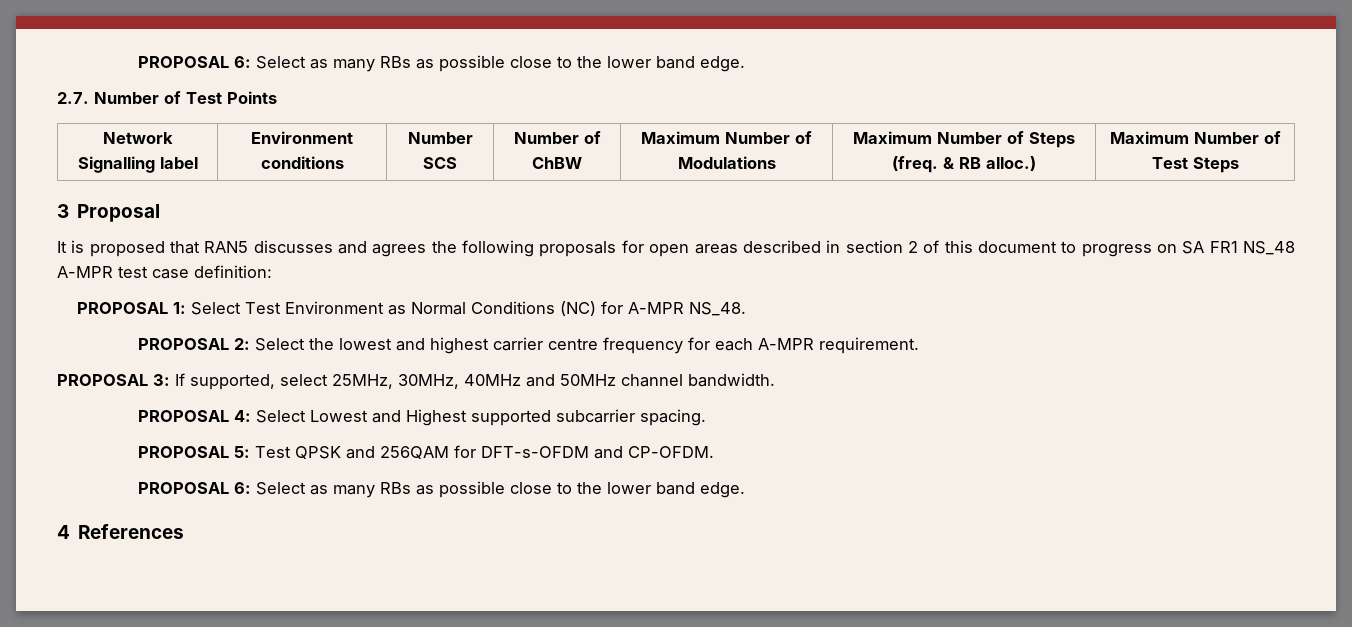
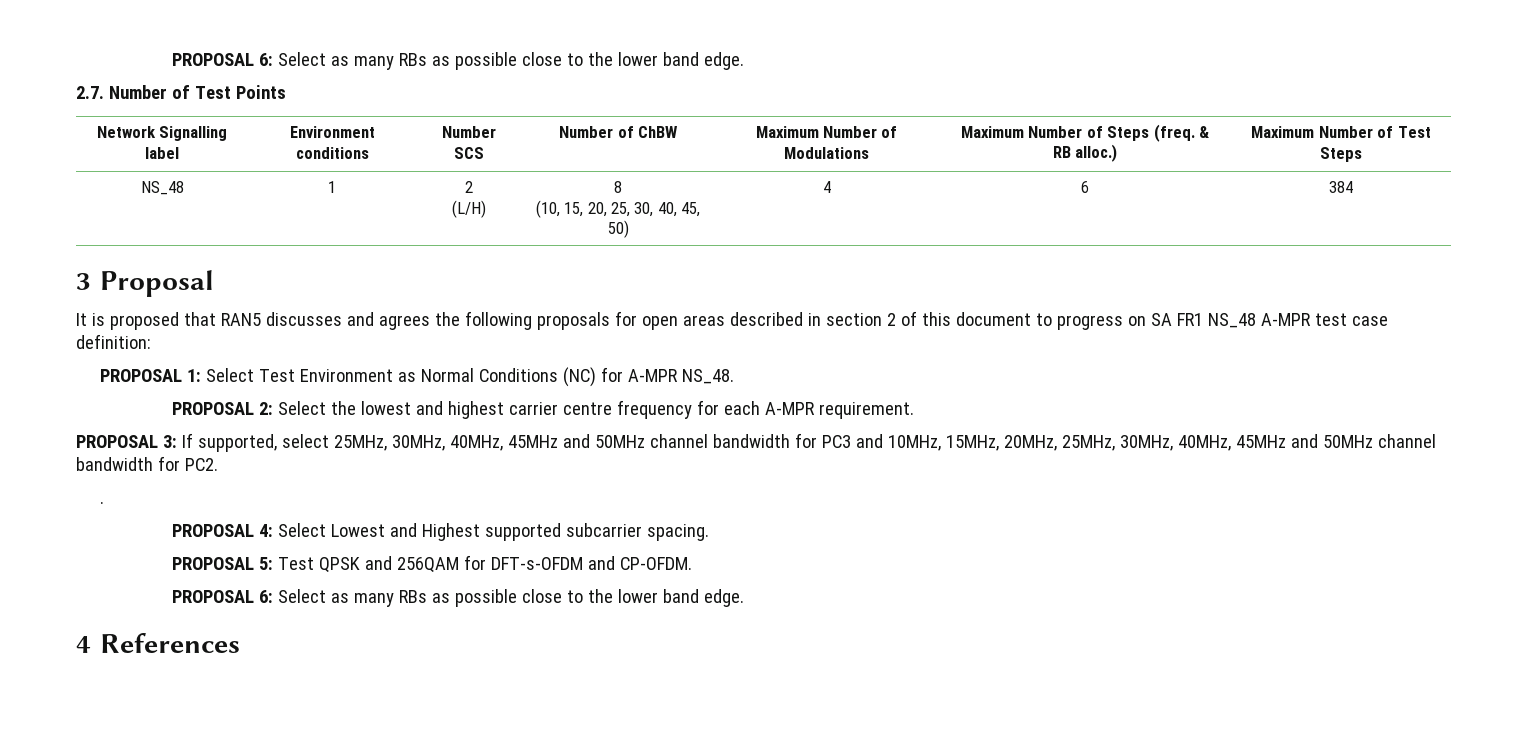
+ NS_48 | 1 | 2
+ (L/H) | 8
+ (10, 15, 20, 25, 30, 40, 45, 50) | 4 | 6 | 384
- PROPOSAL 3: If supported, select 25MHz, 30MHz, 40MHz and 50MHz channel bandwidth.
+ PROPOSAL 3: If supported, select 25MHz, 30MHz, 40MHz, 45MHz and 50MHz channel bandwidth for PC3 and 10MHz, 15MHz, 20MHz, 25MHz, 30MHz, 40MHz, 45MHz and 50MHz channel bandwidth for PC2.
+ .

